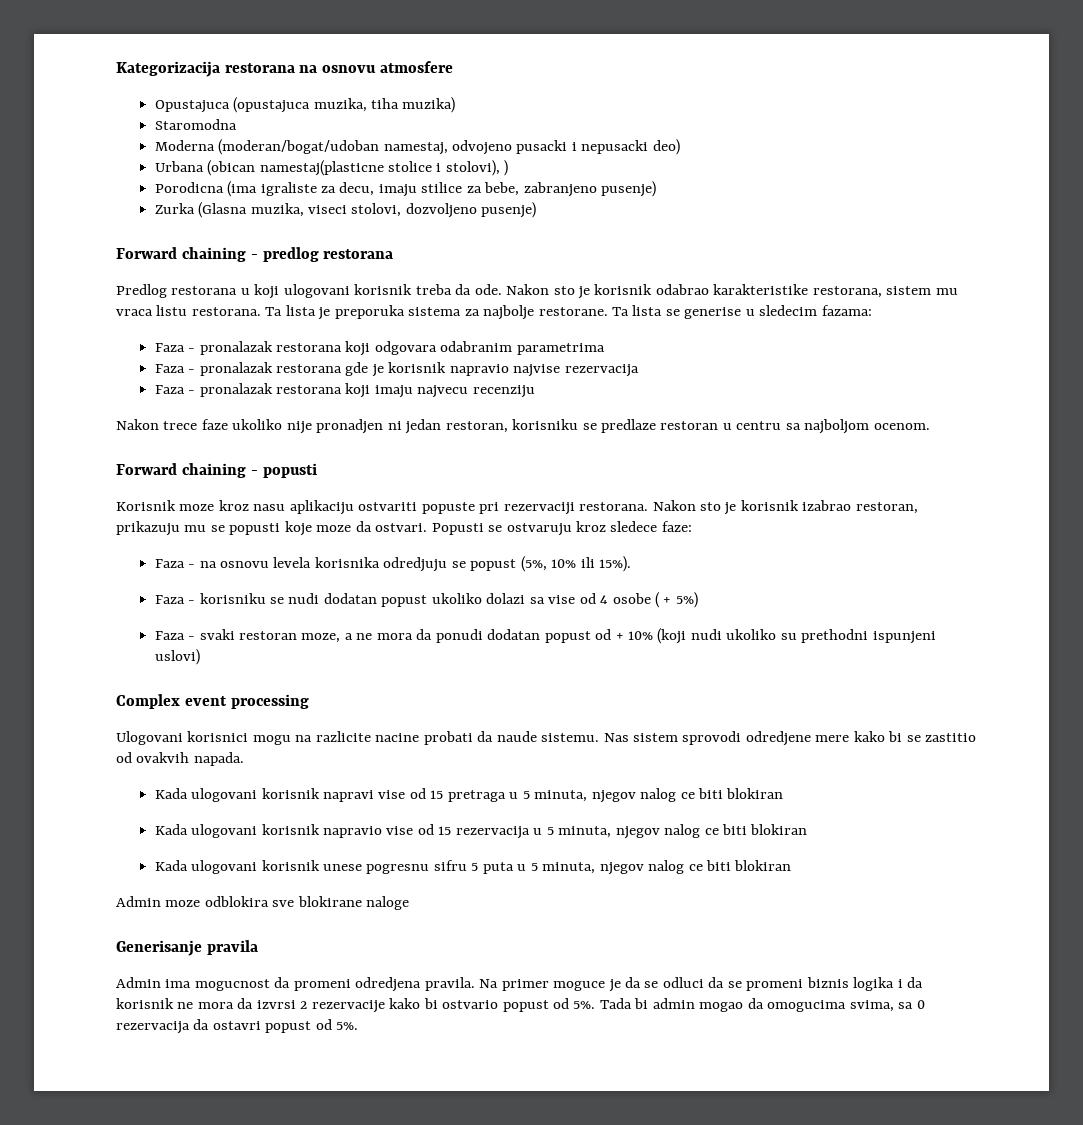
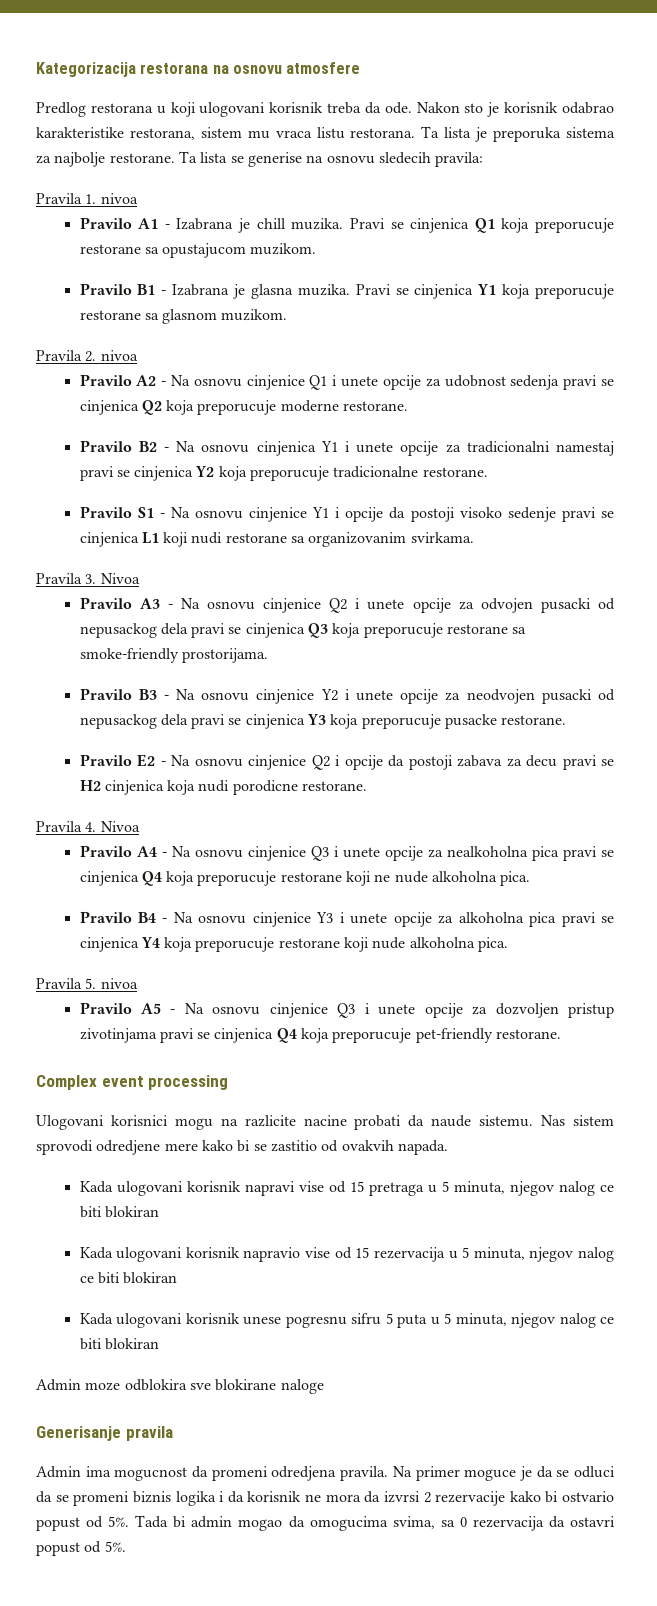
- Opustajuca (opustajuca muzika, tiha muzika)
- Staromodna
- Moderna (moderan/bogat/udoban namestaj, odvojeno pusacki i nepusacki deo)
- Urbana (obican namestaj(plasticne stolice i stolovi), )
- Porodicna (ima igraliste za decu, imaju stilice za bebe, zabranjeno pusenje)
- Zurka (Glasna muzika, viseci stolovi, dozvoljeno pusenje)
- Forward chaining - predlog restorana
- Ta lista se generise u sledecim fazama:
- Faza - pronalazak restorana koji odgovara odabranim parametrima
- Faza - pronalazak restorana gde je korisnik napravio najvise rezervacija
- Faza - pronalazak restorana koji imaju najvecu recenziju
- Nakon trece faze ukoliko nije pronadjen ni jedan restoran, korisniku se predlaze restoran u centru sa najboljom ocenom.
- Forward chaining - popusti
- Korisnik moze kroz nasu aplikaciju ostvariti popuste pri rezervaciji restorana. Nakon sto je korisnik izabrao restoran, prikazuju mu se popusti koje moze da ostvari. Popusti se ostvaruju kroz sledece faze:
- Faza - na osnovu levela korisnika odredjuju se popust (5%, 10% ili 15%).
- Faza - korisniku se nudi dodatan popust ukoliko dolazi sa vise od 4 osobe ( + 5%)
- Faza - svaki restoran moze, a ne mora da ponudi dodatan popust od + 10% (koji nudi ukoliko su prethodni ispunjeni uslovi)
+ Ta lista se generise na osnovu sledecih pravila:
+ Pravila 1. nivoa
+ Pravilo A1 - Izabrana je chill muzika. Pravi se cinjenica Q1 koja preporucuje restorane sa opustajucom muzikom.
+ Pravilo B1 - Izabrana je glasna muzika. Pravi se cinjenica Y1 koja preporucuje restorane sa glasnom muzikom.
+ Pravila 2. nivoa
+ Pravilo A2 - Na osnovu cinjenice Q1 i unete opcije za udobnost sedenja pravi se cinjenica Q2 koja preporucuje moderne restorane.
+ Pravilo B2 - Na osnovu cinjenica Y1 i unete opcije za tradicionalni namestaj pravi se cinjenica Y2 koja preporucuje tradicionalne restorane.
+ Pravilo S1 - Na osnovu cinjenice Y1 i opcije da postoji visoko sedenje pravi se cinjenica L1 koji nudi restorane sa organizovanim svirkama.
+ Pravila 3. Nivoa
+ Pravilo A3 - Na osnovu cinjenice Q2 i unete opcije za odvojen pusacki od nepusackog dela pravi se cinjenica Q3 koja preporucuje restorane sa smoke-friendly prostorijama.
+ Pravilo B3 - Na osnovu cinjenice Y2 i unete opcije za neodvojen pusacki od nepusackog dela pravi se cinjenica Y3 koja preporucuje pusacke restorane.
+ Pravilo E2 - Na osnovu cinjenice Q2 i opcije da postoji zabava za decu pravi se H2 cinjenica koja nudi porodicne restorane.
+ Pravila 4. Nivoa
+ Pravilo A4 - Na osnovu cinjenice Q3 i unete opcije za nealkoholna pica pravi se cinjenica Q4 koja preporucuje restorane koji ne nude alkoholna pica.
+ Pravilo B4 - Na osnovu cinjenice Y3 i unete opcije za alkoholna pica pravi se cinjenica Y4 koja preporucuje restorane koji nude alkoholna pica.
+ Pravila 5. nivoa
+ Pravilo A5 - Na osnovu cinjenice Q3 i unete opcije za dozvoljen pristup zivotinjama pravi se cinjenica Q4 koja preporucuje pet-friendly restorane.

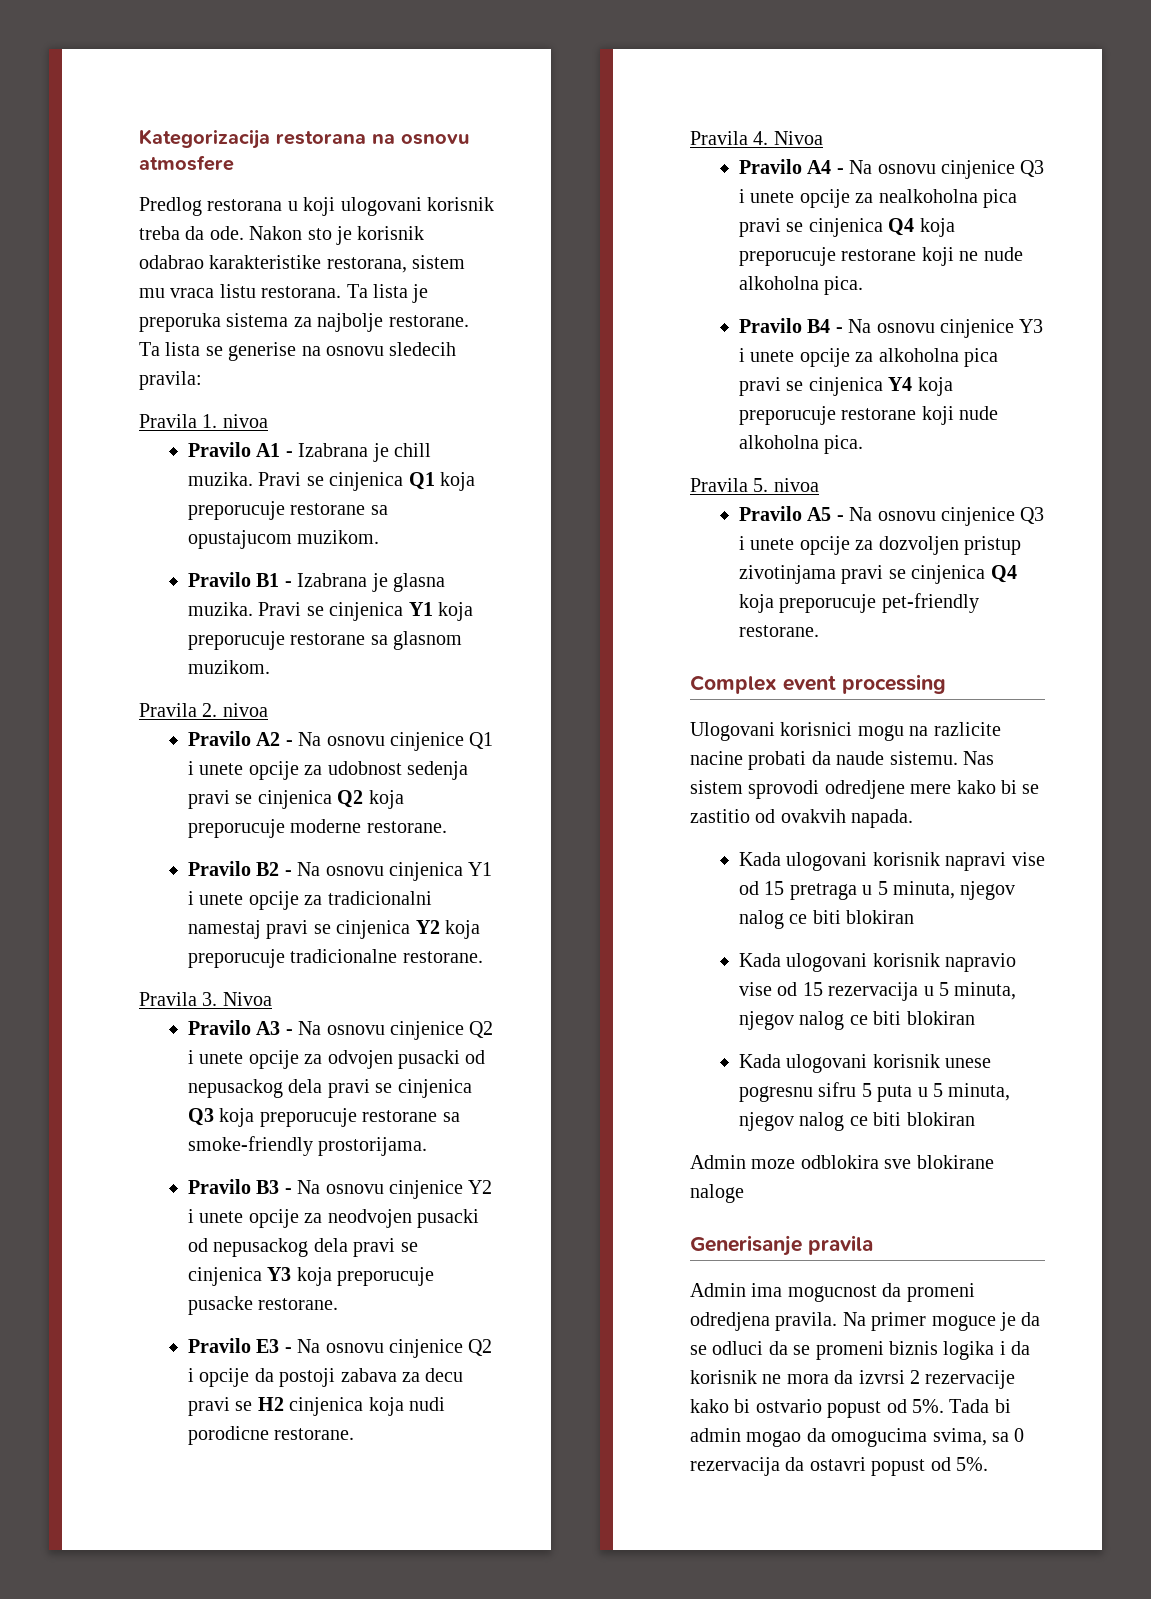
- Pravilo S1 - Na osnovu cinjenice Y1 i opcije da postoji visoko sedenje pravi se cinjenica L1 koji nudi restorane sa organizovanim svirkama.
- Pravilo E2 - Na osnovu cinjenice Q2 i opcije da postoji zabava za decu pravi se H2 cinjenica koja nudi porodicne restorane.
+ Pravilo E3 - Na osnovu cinjenice Q2 i opcije da postoji zabava za decu pravi se H2 cinjenica koja nudi porodicne restorane.

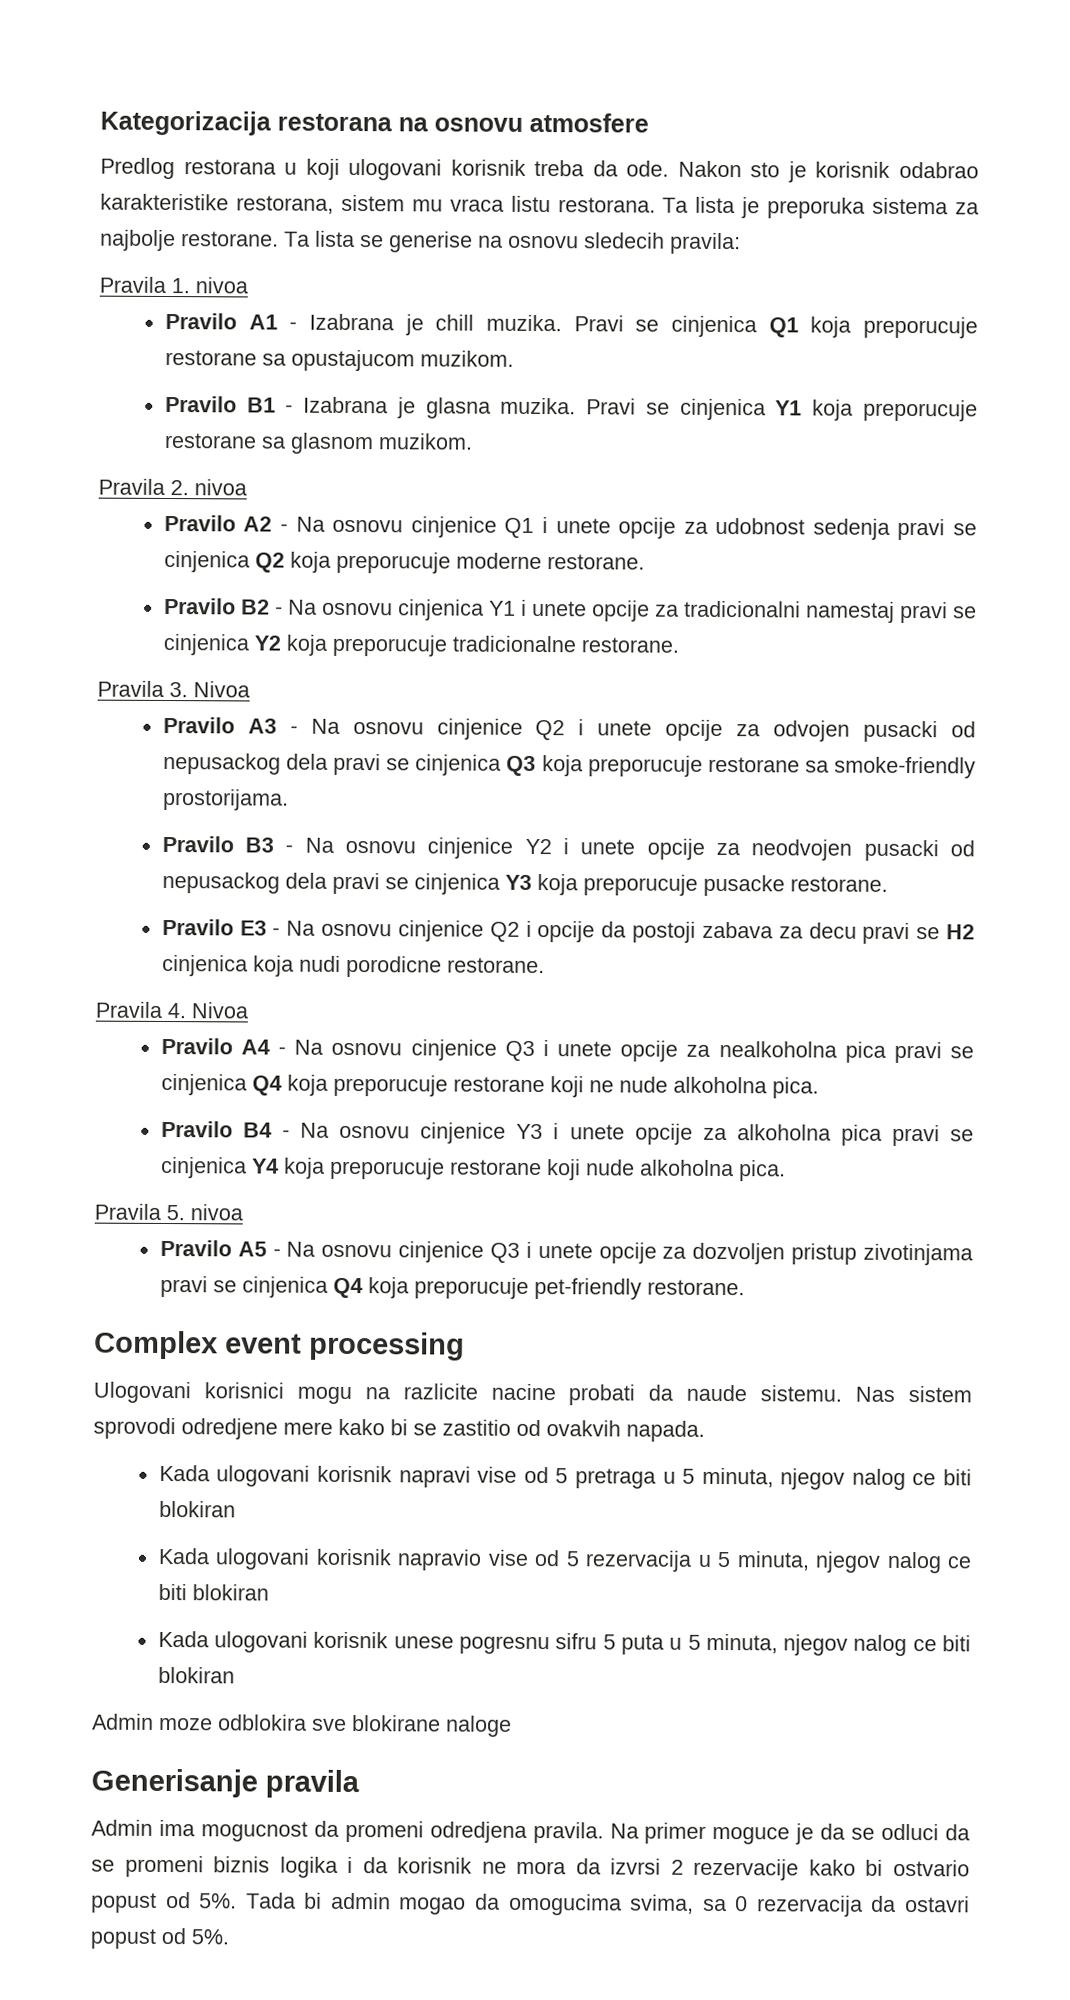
- Kada ulogovani korisnik napravi vise od 15 pretraga u 5 minuta, njegov nalog ce biti blokiran
+ Kada ulogovani korisnik napravi vise od 5 pretraga u 5 minuta, njegov nalog ce biti blokiran
- Kada ulogovani korisnik napravio vise od 15 rezervacija u 5 minuta, njegov nalog ce biti blokiran
+ Kada ulogovani korisnik napravio vise od 5 rezervacija u 5 minuta, njegov nalog ce biti blokiran

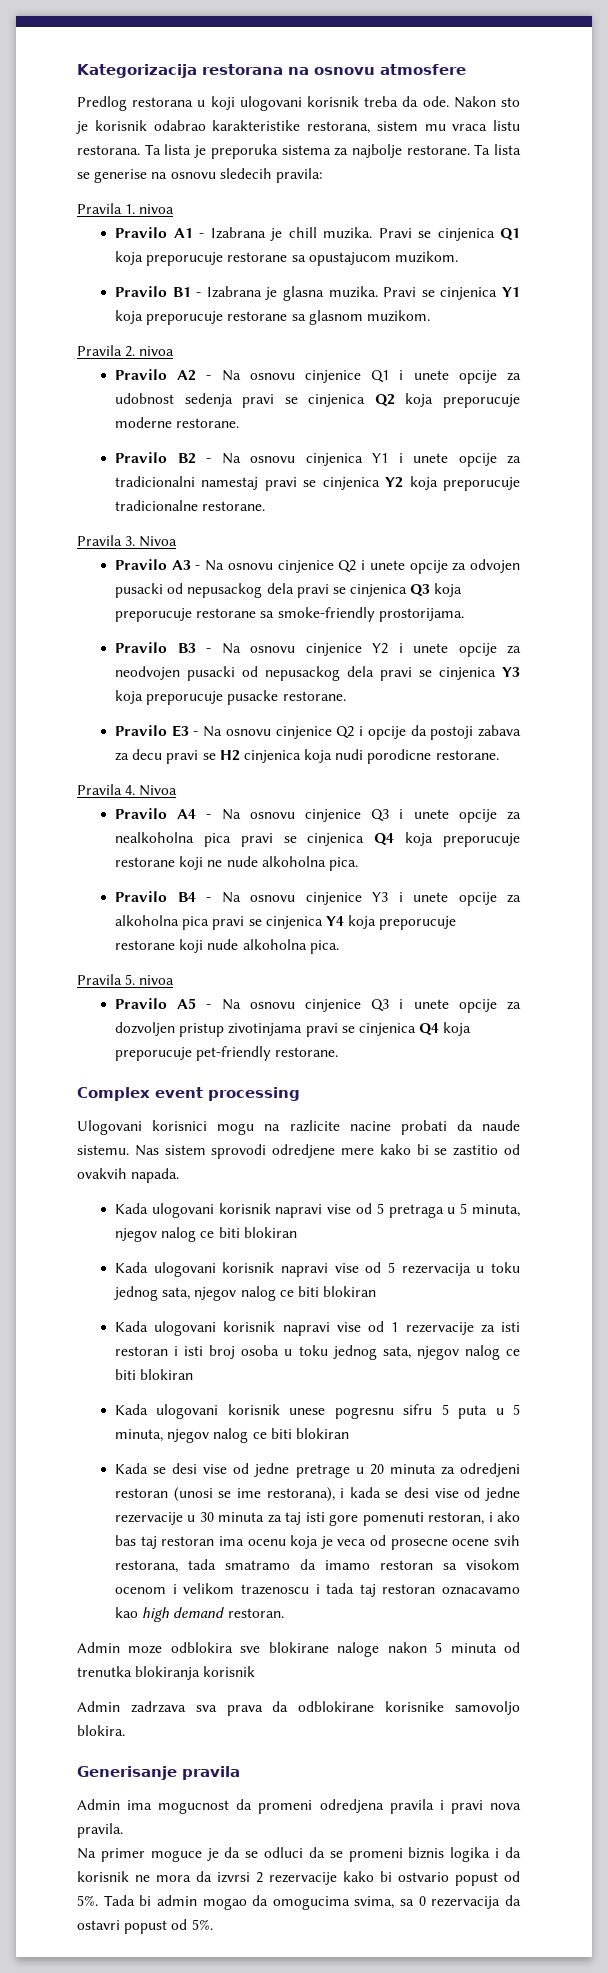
- Kada ulogovani korisnik napravio vise od 5 rezervacija u 5 minuta, njegov nalog ce biti blokiran
+ Kada ulogovani korisnik napravi vise od 5 rezervacija u toku jednog sata, njegov nalog ce biti blokiran
+ Kada ulogovani korisnik napravi vise od 1 rezervacije za isti restoran i isti broj osoba u toku jednog sata, njegov nalog ce biti blokiran
+ Kada se desi vise od jedne pretrage u 20 minuta za odredjeni restoran (unosi se ime restorana), i kada se desi vise od jedne rezervacije u 30 minuta za taj isti gore pomenuti restoran, i ako bas taj restoran ima ocenu koja je veca od prosecne ocene svih restorana, tada smatramo da imamo restoran sa visokom ocenom i velikom trazenoscu i tada taj restoran oznacavamo kao high demand restoran.
- Admin moze odblokira sve blokirane naloge
+ Admin moze odblokira sve blokirane naloge nakon 5 minuta od trenutka blokiranja korisnik
+ Admin zadrzava sva prava da odblokirane korisnike samovoljo blokira.
- Admin ima mogucnost da promeni odredjena pravila. Na primer moguce je da se odluci da se promeni biznis logika i da korisnik ne mora da izvrsi 2 rezervacije kako bi ostvario popust od 5%.
+ Admin ima mogucnost da promeni odredjena pravila i pravi nova pravila.
+ Na primer moguce je da se odluci da se promeni biznis logika i da korisnik ne mora da izvrsi 2 rezervacije kako bi ostvario popust od 5%.

